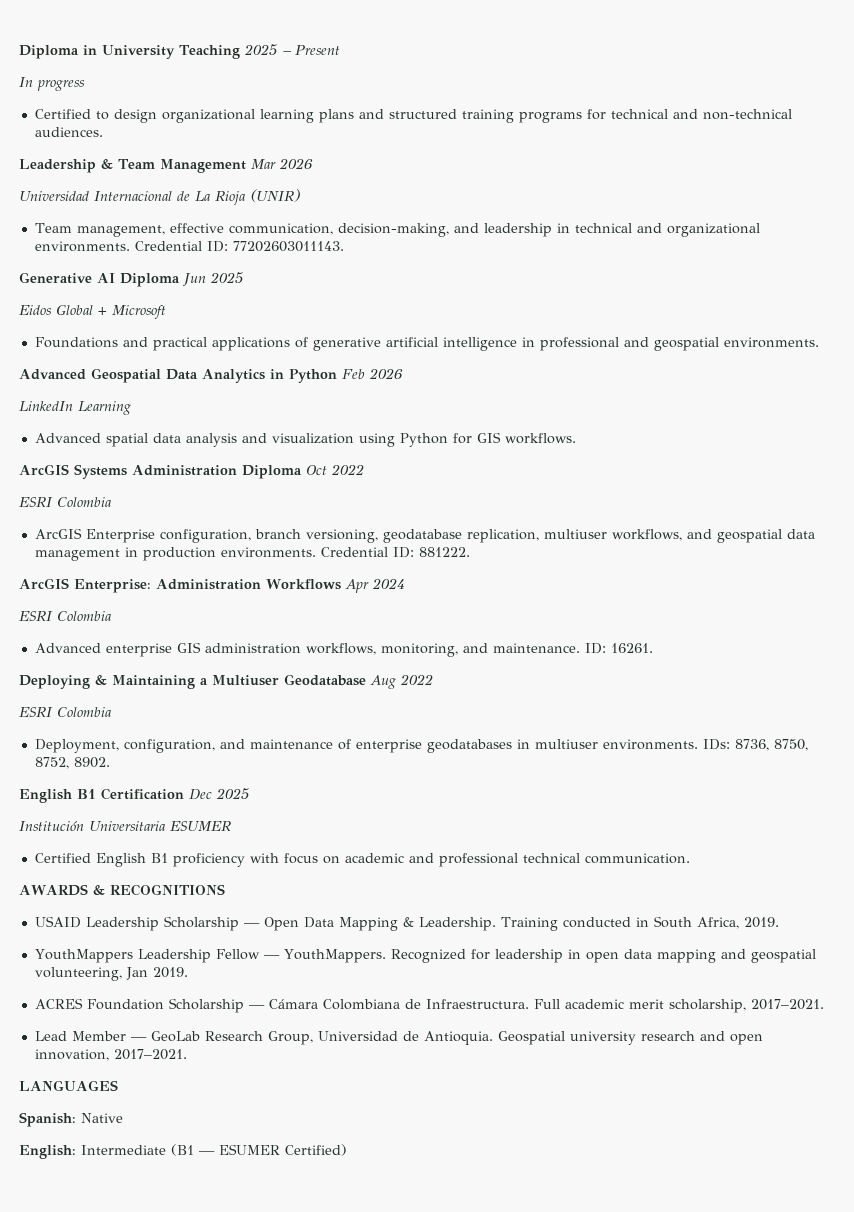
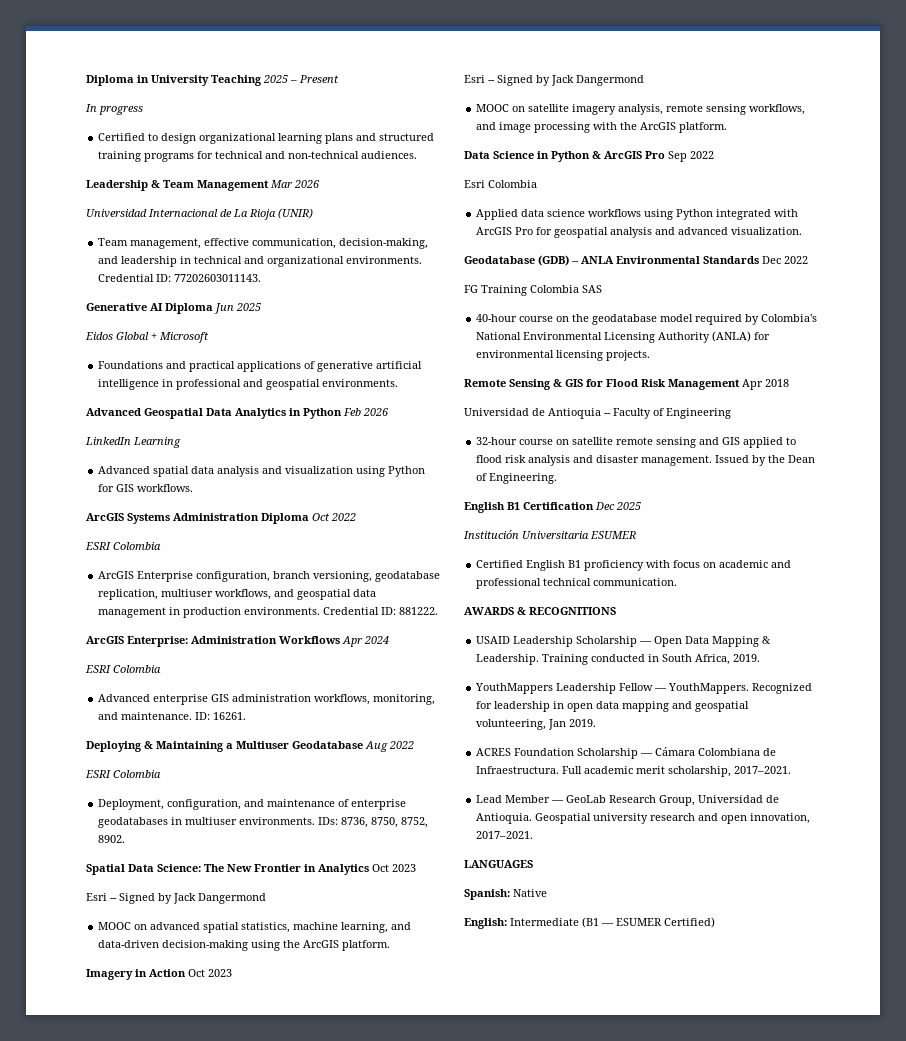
+ Spatial Data Science: The New Frontier in Analytics Oct 2023
+ Esri -- Signed by Jack Dangermond
+ MOOC on advanced spatial statistics, machine learning, and data-driven decision-making using the ArcGIS platform.
+ Imagery in Action Oct 2023
+ Esri -- Signed by Jack Dangermond
+ MOOC on satellite imagery analysis, remote sensing workflows, and image processing with the ArcGIS platform.
+ Data Science in Python & ArcGIS Pro Sep 2022
+ Esri Colombia
+ Applied data science workflows using Python integrated with ArcGIS Pro for geospatial analysis and advanced visualization.
+ Geodatabase (GDB) -- ANLA Environmental Standards Dec 2022
+ FG Training Colombia SAS
+ 40-hour course on the geodatabase model required by Colombia's National Environmental Licensing Authority (ANLA) for environmental licensing projects.
+ Remote Sensing & GIS for Flood Risk Management Apr 2018
+ Universidad de Antioquia -- Faculty of Engineering
+ 32-hour course on satellite remote sensing and GIS applied to flood risk analysis and disaster management. Issued by the Dean of Engineering.

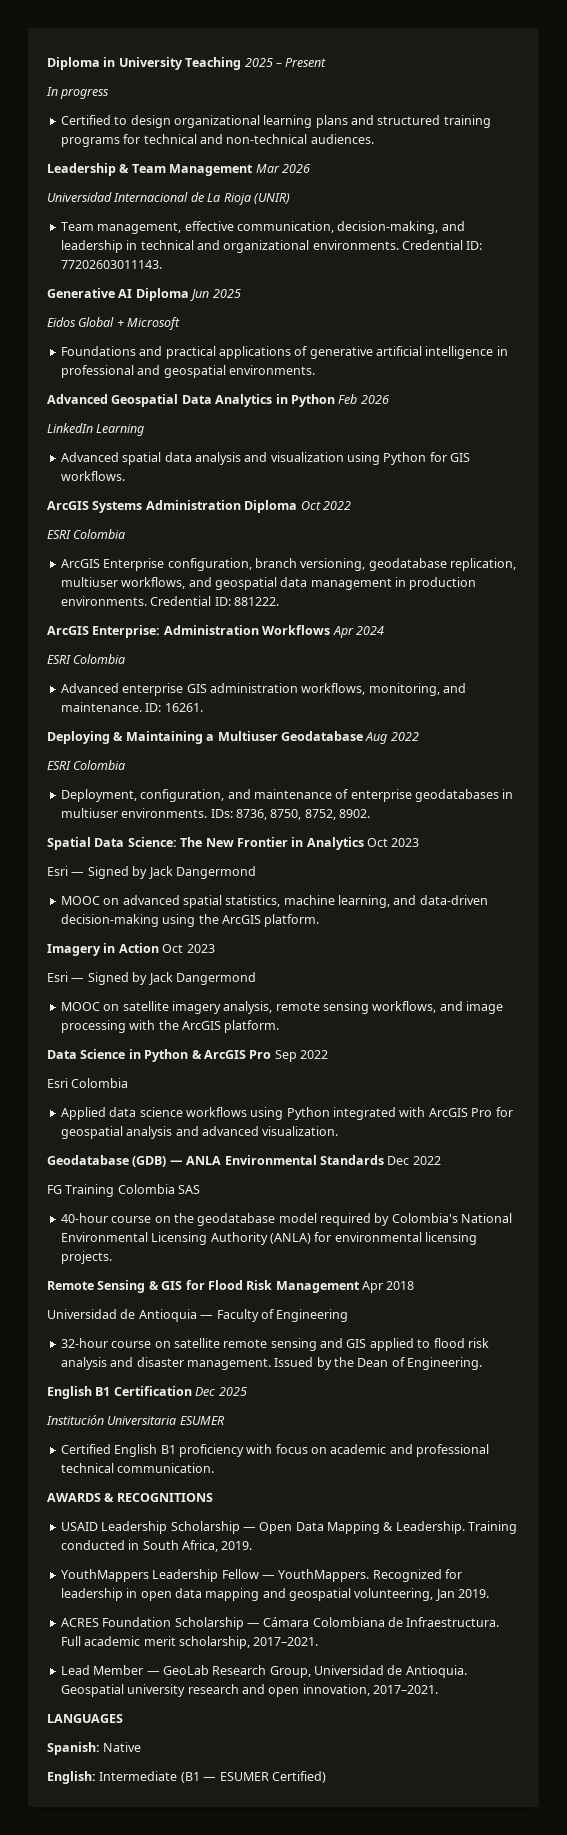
  Spatial Data Science: The New Frontier in Analytics Oct 2023
- Esri -- Signed by Jack Dangermond
+ Esri — Signed by Jack Dangermond
  Imagery in Action Oct 2023
- Esri -- Signed by Jack Dangermond
+ Esri — Signed by Jack Dangermond
- Geodatabase (GDB) -- ANLA Environmental Standards Dec 2022
+ Geodatabase (GDB) — ANLA Environmental Standards Dec 2022
- Universidad de Antioquia -- Faculty of Engineering
+ Universidad de Antioquia — Faculty of Engineering

